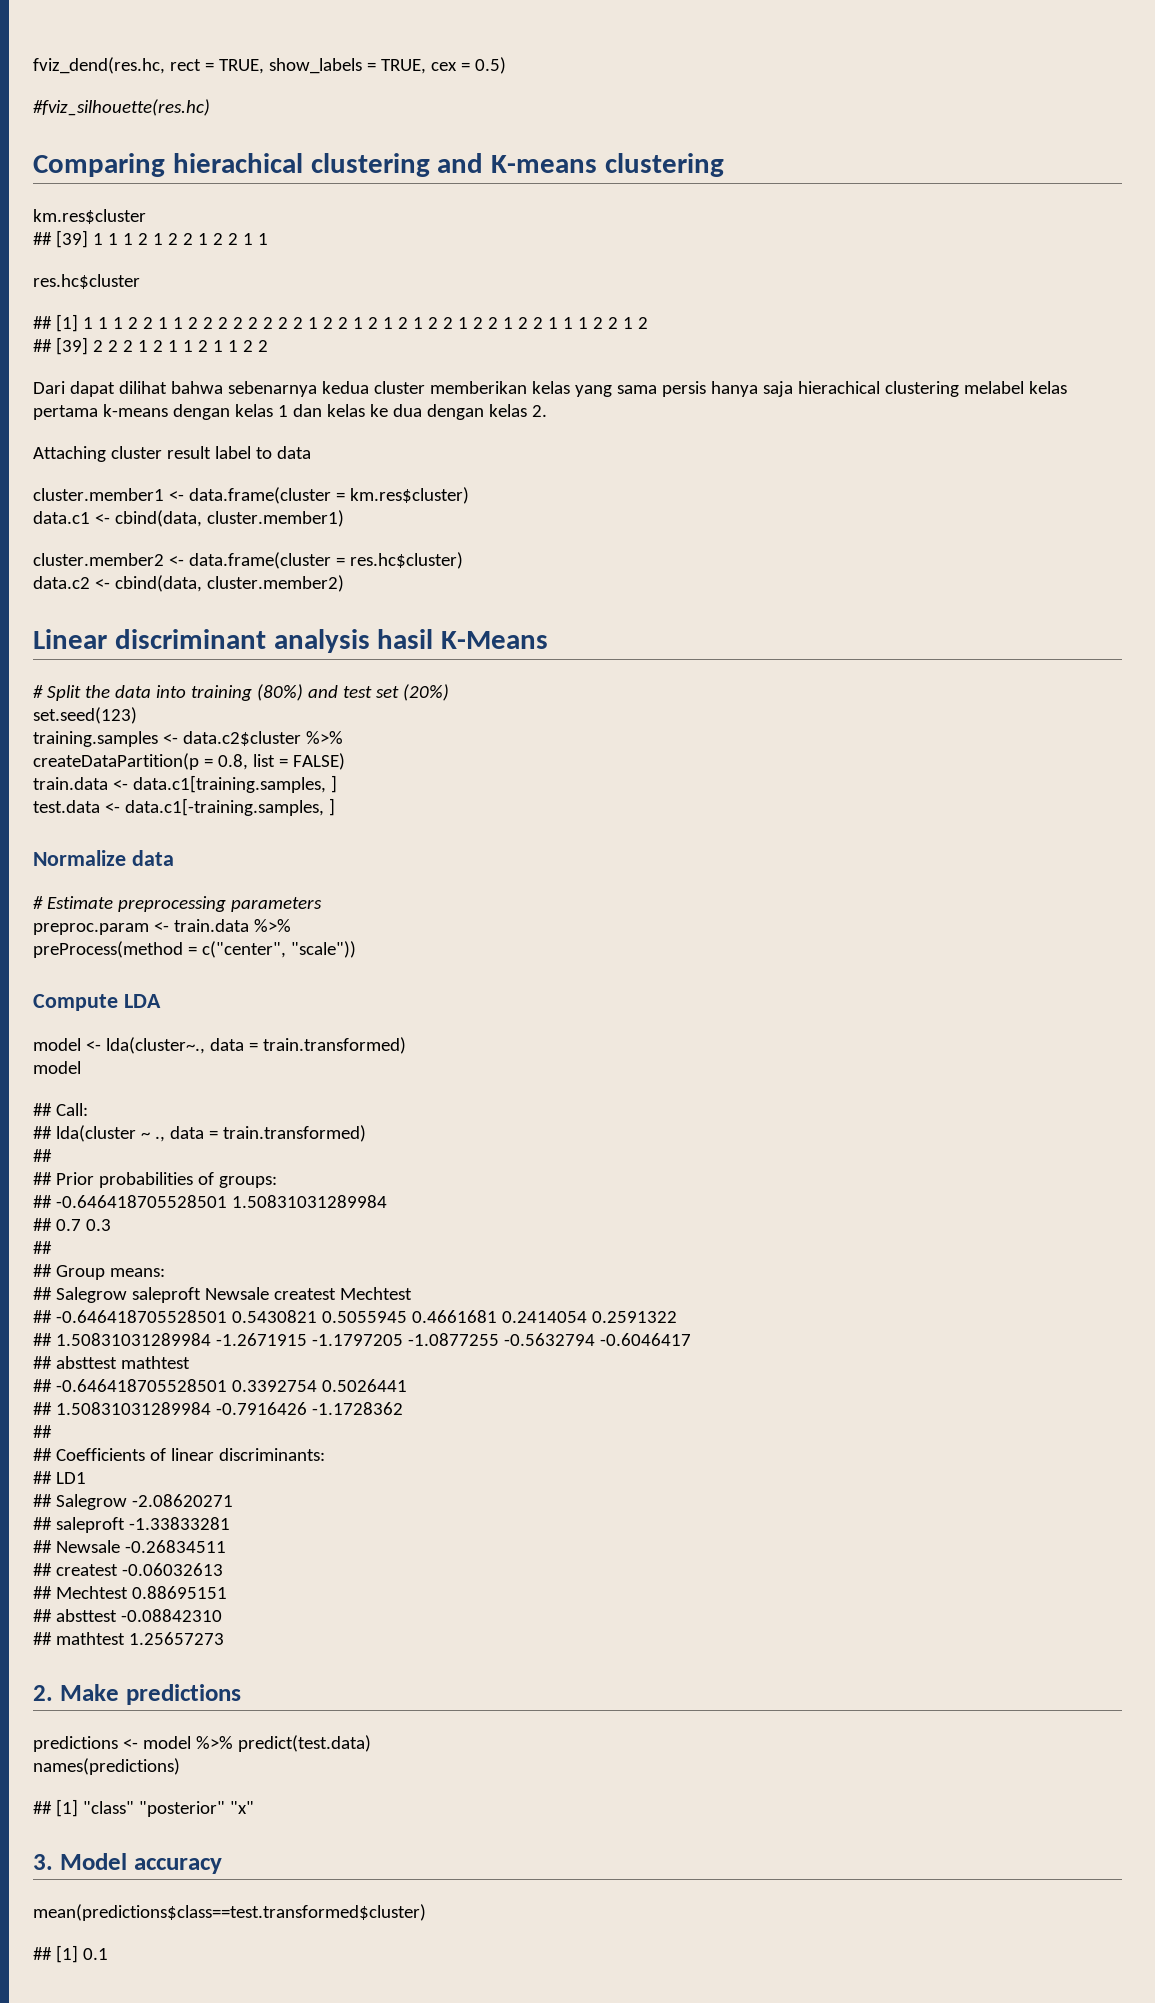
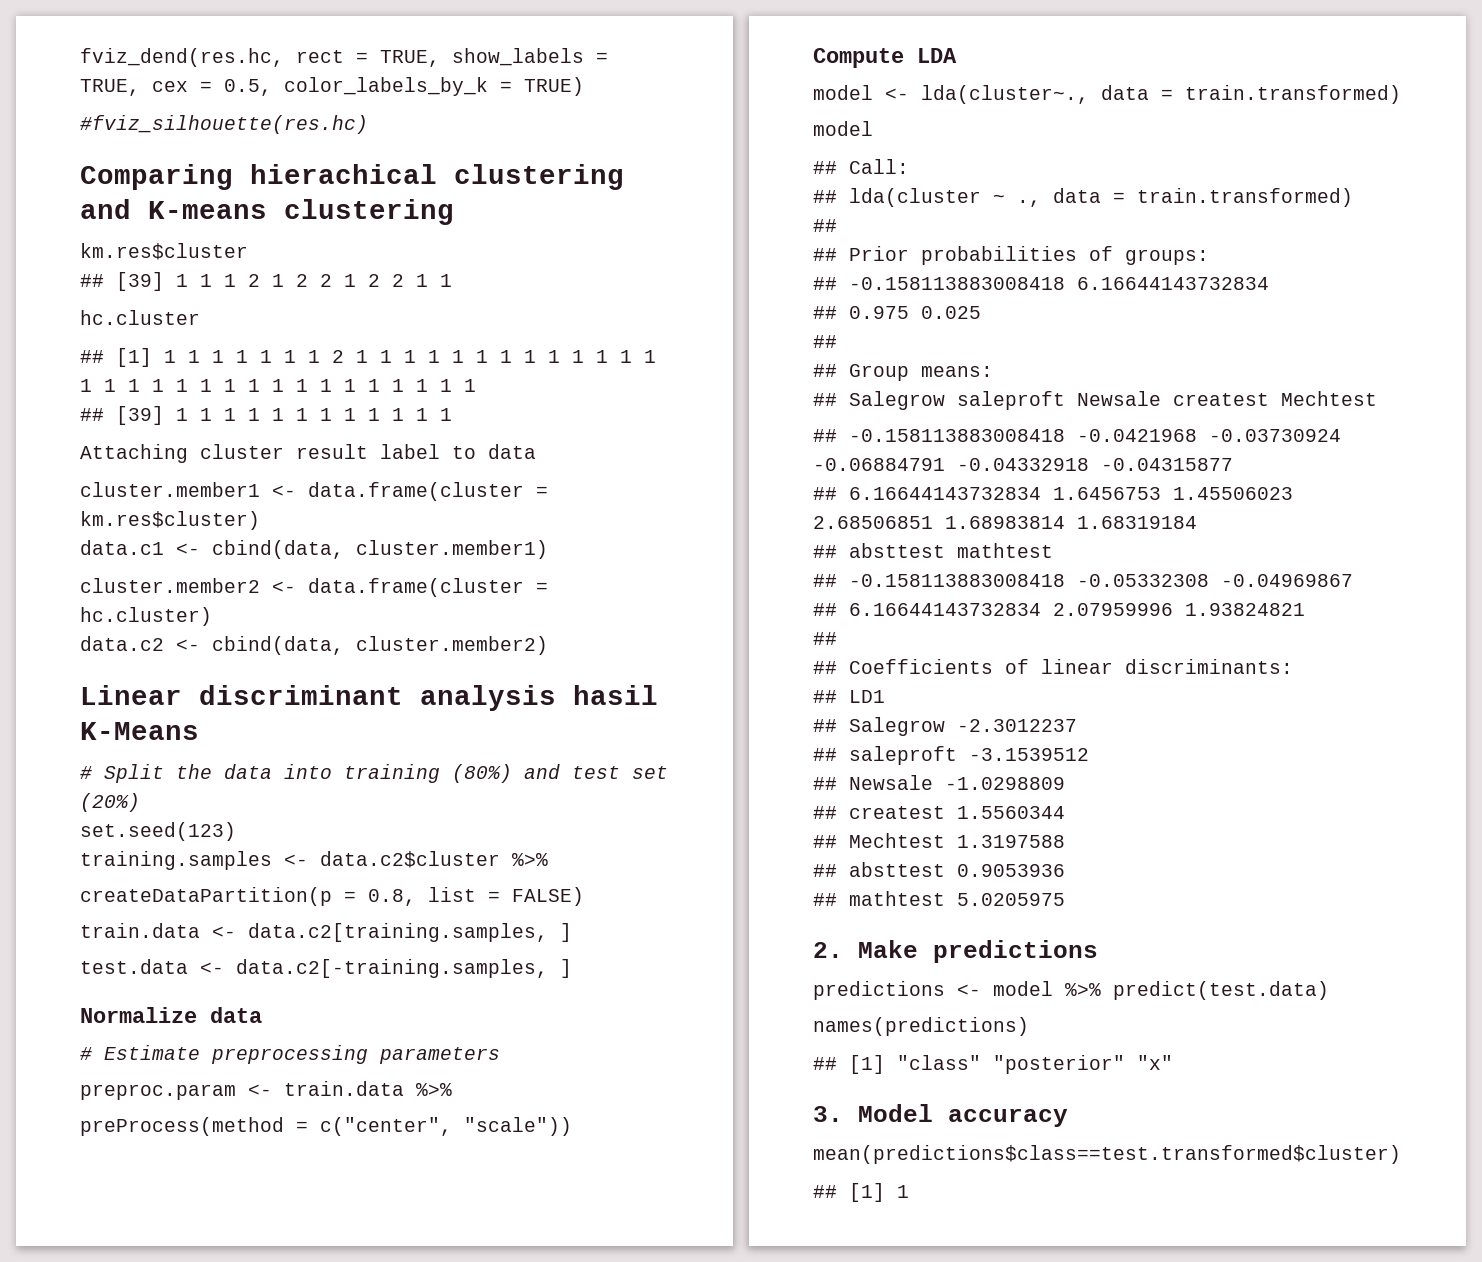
- fviz_dend(res.hc, rect = TRUE, show_labels = TRUE, cex = 0.5)
+ fviz_dend(res.hc, rect = TRUE, show_labels = TRUE, cex = 0.5, color_labels_by_k = TRUE)
- res.hc$cluster
+ hc.cluster
- ## [1] 1 1 1 2 2 1 1 2 2 2 2 2 2 2 2 1 2 2 1 2 1 2 1 2 2 1 2 2 1 2 2 1 1 1 2 2 1 2
- ## [39] 2 2 2 1 2 1 1 2 1 1 2 2
- Dari dapat dilihat bahwa sebenarnya kedua cluster memberikan kelas yang sama persis hanya saja hierachical clustering melabel kelas pertama k-means dengan kelas 1 dan kelas ke dua dengan kelas 2.
+ ## [1] 1 1 1 1 1 1 1 2 1 1 1 1 1 1 1 1 1 1 1 1 1 1 1 1 1 1 1 1 1 1 1 1 1 1 1 1 1 1
+ ## [39] 1 1 1 1 1 1 1 1 1 1 1 1
- cluster.member2 <- data.frame(cluster = res.hc$cluster)
+ cluster.member2 <- data.frame(cluster = hc.cluster)
- train.data <- data.c1[training.samples, ]
+ train.data <- data.c2[training.samples, ]
- test.data <- data.c1[-training.samples, ]
+ test.data <- data.c2[-training.samples, ]
- ## -0.646418705528501 1.50831031289984
- ## 0.7 0.3
+ ## -0.158113883008418 6.16644143732834
+ ## 0.975 0.025
- ## -0.646418705528501 0.5430821 0.5055945 0.4661681 0.2414054 0.2591322
- ## 1.50831031289984 -1.2671915 -1.1797205 -1.0877255 -0.5632794 -0.6046417
+ ## -0.158113883008418 -0.0421968 -0.03730924 -0.06884791 -0.04332918 -0.04315877
+ ## 6.16644143732834 1.6456753 1.45506023 2.68506851 1.68983814 1.68319184
  ## absttest mathtest
- ## -0.646418705528501 0.3392754 0.5026441
- ## 1.50831031289984 -0.7916426 -1.1728362
+ ## -0.158113883008418 -0.05332308 -0.04969867
+ ## 6.16644143732834 2.07959996 1.93824821
- ## Salegrow -2.08620271
+ ## Salegrow -2.3012237
- ## saleproft -1.33833281
+ ## saleproft -3.1539512
- ## Newsale -0.26834511
+ ## Newsale -1.0298809
- ## createst -0.06032613
+ ## createst 1.5560344
- ## Mechtest 0.88695151
- ## absttest -0.08842310
+ ## Mechtest 1.3197588
+ ## absttest 0.9053936
- ## mathtest 1.25657273
+ ## mathtest 5.0205975
  mean(predictions$class==test.transformed$cluster)
- ## [1] 0.1
+ ## [1] 1

